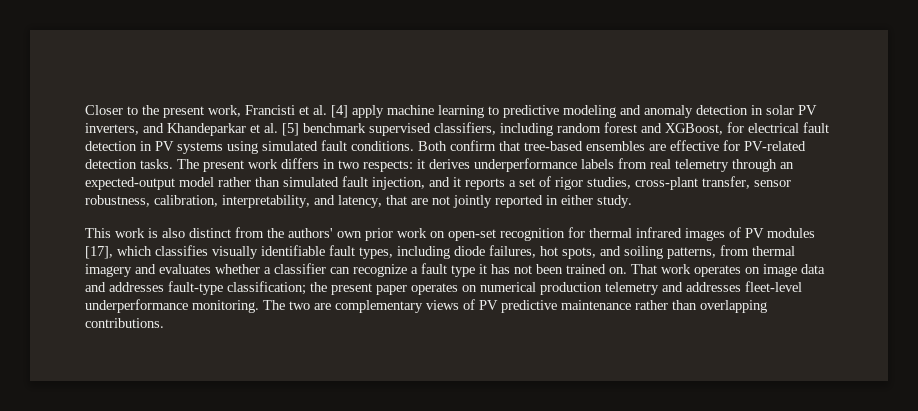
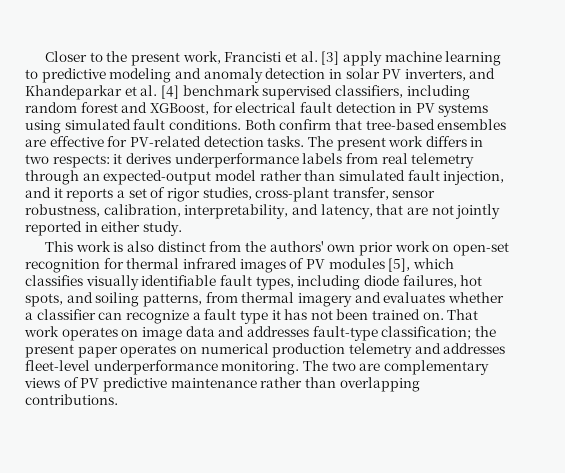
- Closer to the present work, Francisti et al. [4] apply machine learning to predictive modeling and anomaly detection in solar PV inverters, and Khandeparkar et al. [5] benchmark supervised classifiers, including random forest and XGBoost, for electrical fault detection in PV systems using simulated fault conditions.
+ Closer to the present work, Francisti et al. [3] apply machine learning to predictive modeling and anomaly detection in solar PV inverters, and Khandeparkar et al. [4] benchmark supervised classifiers, including random forest and XGBoost, for electrical fault detection in PV systems using simulated fault conditions.
- This work is also distinct from the authors' own prior work on open-set recognition for thermal infrared images of PV modules [17], which classifies visually identifiable fault types, including diode failures, hot spots, and soiling patterns, from thermal imagery and evaluates whether a classifier can recognize a fault type it has not been trained on.
+ This work is also distinct from the authors' own prior work on open-set recognition for thermal infrared images of PV modules [5], which classifies visually identifiable fault types, including diode failures, hot spots, and soiling patterns, from thermal imagery and evaluates whether a classifier can recognize a fault type it has not been trained on.

